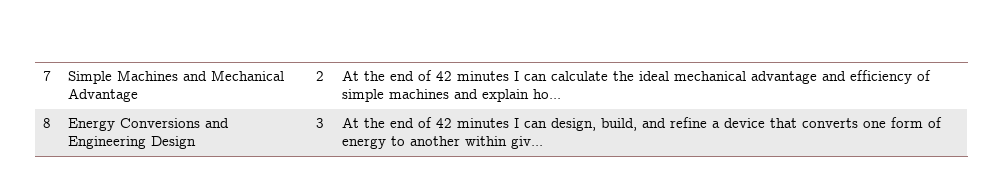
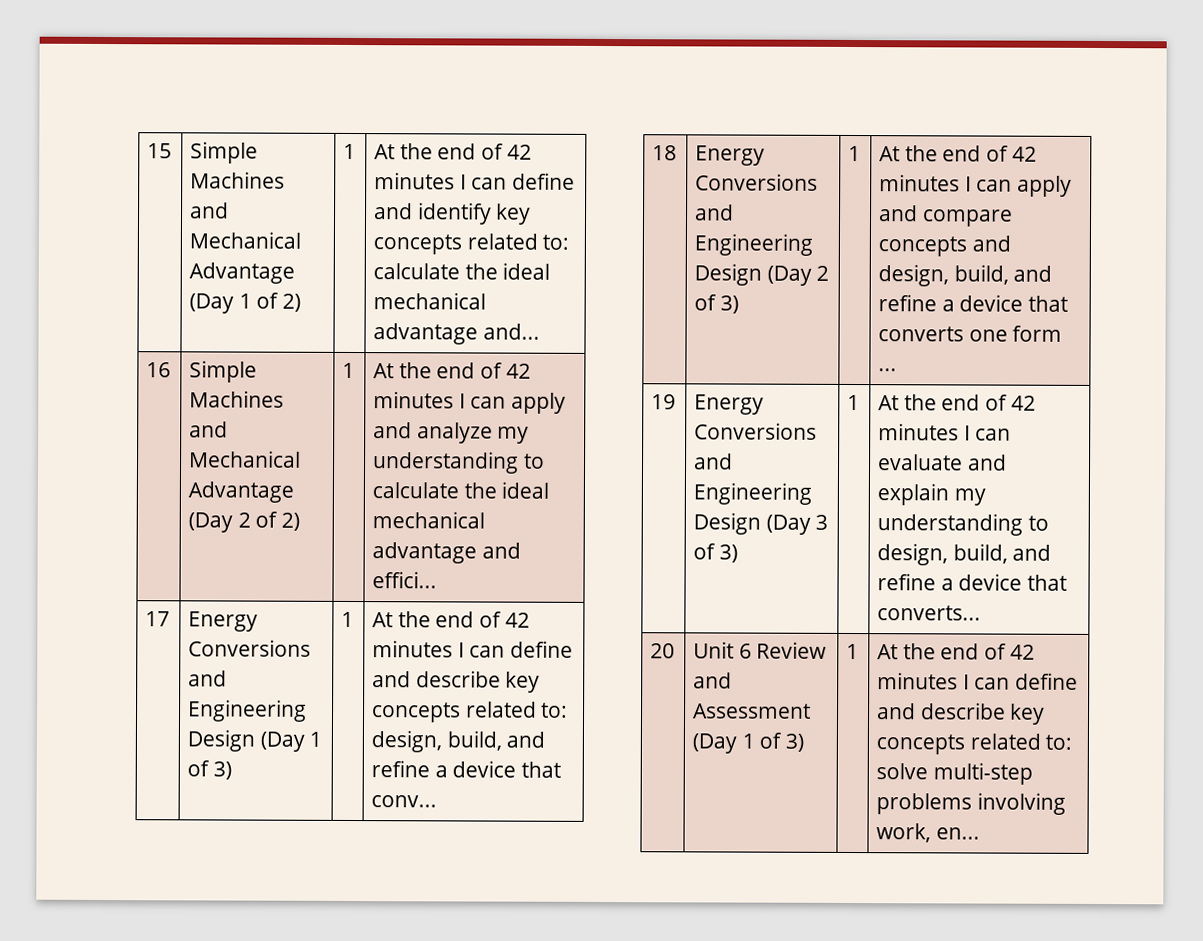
- 7 | Simple Machines and Mechanical Advantage | 2 | At the end of 42 minutes I can calculate the ideal mechanical advantage and efficiency of simple machines and explain ho...
- 8 | Energy Conversions and Engineering Design | 3 | At the end of 42 minutes I can design, build, and refine a device that converts one form of energy to another within giv...
+ 15 | Simple Machines and Mechanical Advantage (Day 1 of 2) | 1 | At the end of 42 minutes I can define and identify key concepts related to: calculate the ideal mechanical advantage and...
+ 16 | Simple Machines and Mechanical Advantage (Day 2 of 2) | 1 | At the end of 42 minutes I can apply and analyze my understanding to calculate the ideal mechanical advantage and effici...
+ 17 | Energy Conversions and Engineering Design (Day 1 of 3) | 1 | At the end of 42 minutes I can define and describe key concepts related to: design, build, and refine a device that conv...
+ 18 | Energy Conversions and Engineering Design (Day 2 of 3) | 1 | At the end of 42 minutes I can apply and compare concepts and design, build, and refine a device that converts one form ...
+ 19 | Energy Conversions and Engineering Design (Day 3 of 3) | 1 | At the end of 42 minutes I can evaluate and explain my understanding to design, build, and refine a device that converts...
+ 20 | Unit 6 Review and Assessment (Day 1 of 3) | 1 | At the end of 42 minutes I can define and describe key concepts related to: solve multi-step problems involving work, en...

